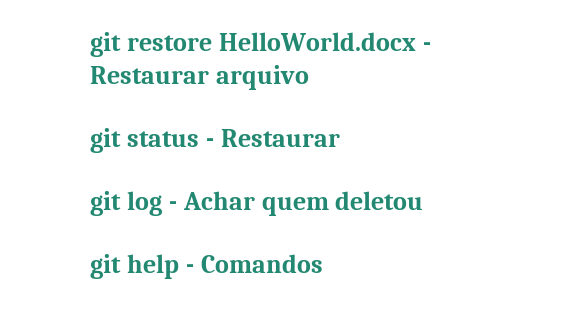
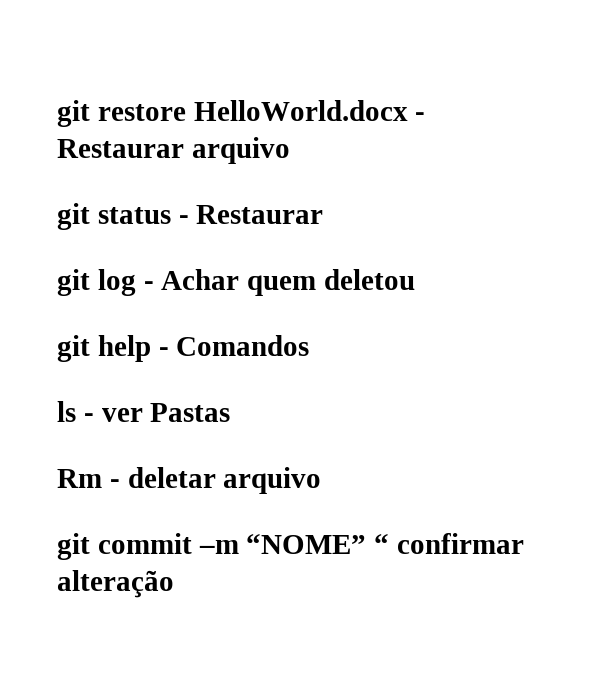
+ ls - ver Pastas
+ Rm - deletar arquivo
+ git commit –m “NOME” “ confirmar alteração

